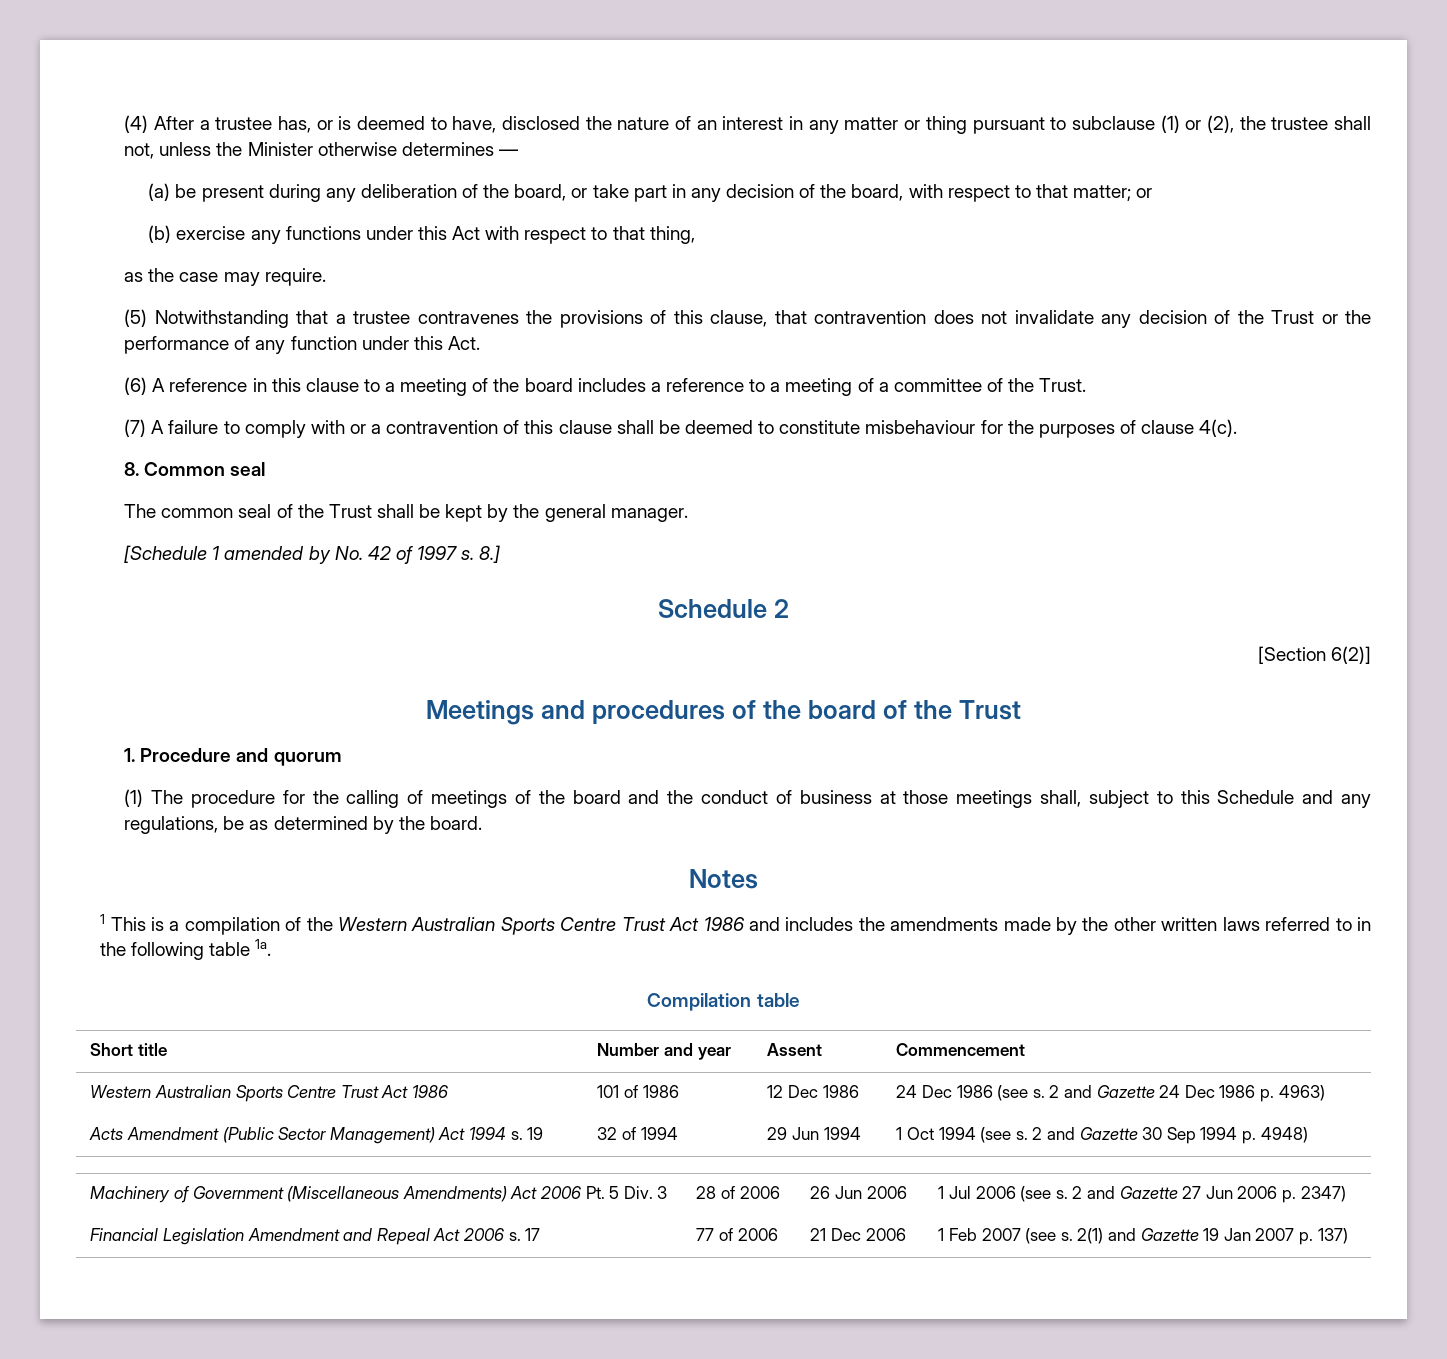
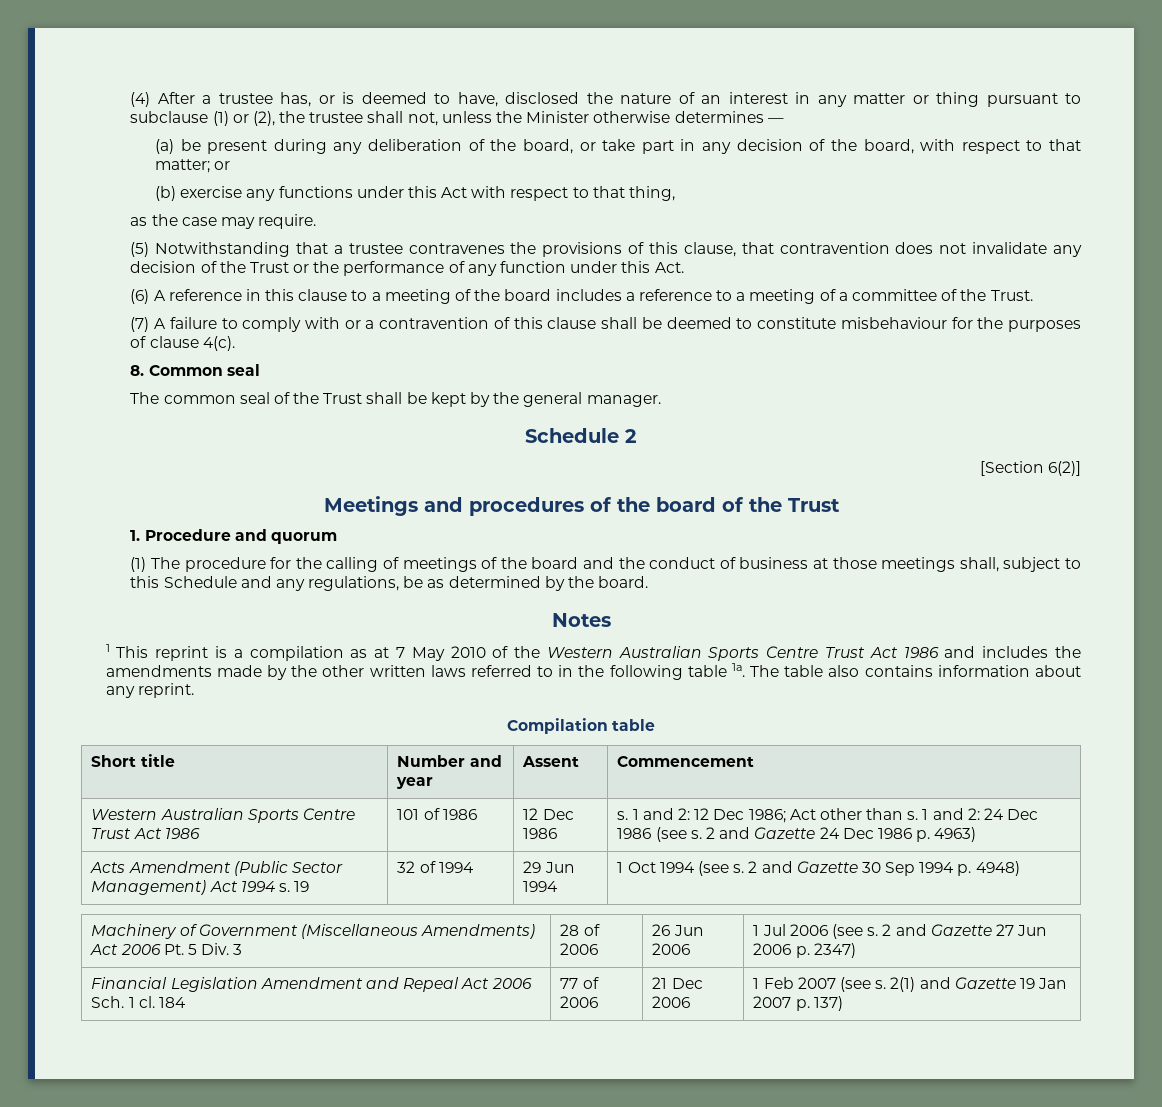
- [Schedule 1 amended by No. 42 of 1997 s. 8.]
- 1 This is a compilation of the Western Australian Sports Centre Trust Act 1986 and includes the amendments made by the other written laws referred to in the following table 1a.
+ 1 This reprint is a compilation as at 7 May 2010 of the Western Australian Sports Centre Trust Act 1986 and includes the amendments made by the other written laws referred to in the following table 1a. The table also contains information about any reprint.
- Western Australian Sports Centre Trust Act 1986 | 101 of 1986 | 12 Dec 1986 | 24 Dec 1986 (see s. 2 and Gazette 24 Dec 1986 p. 4963)
+ Western Australian Sports Centre Trust Act 1986 | 101 of 1986 | 12 Dec 1986 | s. 1 and 2: 12 Dec 1986; Act other than s. 1 and 2: 24 Dec 1986 (see s. 2 and Gazette 24 Dec 1986 p. 4963)
- Financial Legislation Amendment and Repeal Act 2006 s. 17 | 77 of 2006 | 21 Dec 2006 | 1 Feb 2007 (see s. 2(1) and Gazette 19 Jan 2007 p. 137)
+ Financial Legislation Amendment and Repeal Act 2006 Sch. 1 cl. 184 | 77 of 2006 | 21 Dec 2006 | 1 Feb 2007 (see s. 2(1) and Gazette 19 Jan 2007 p. 137)

